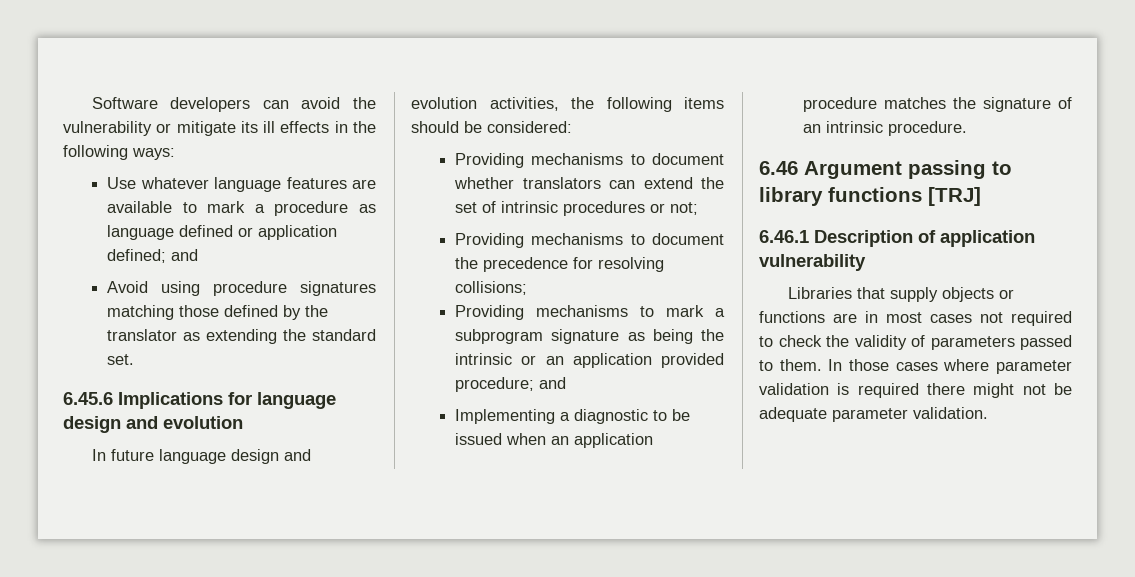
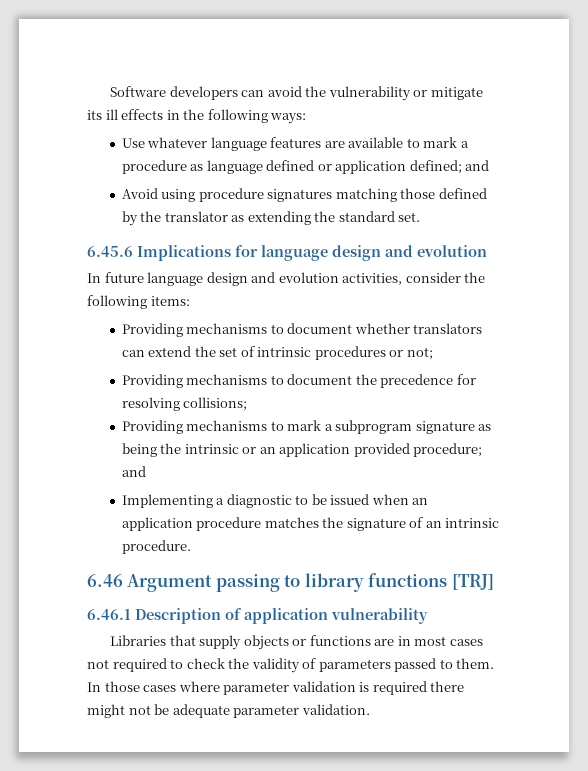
- In future language design and evolution activities, the following items should be considered:
+ In future language design and evolution activities, consider the following items:

